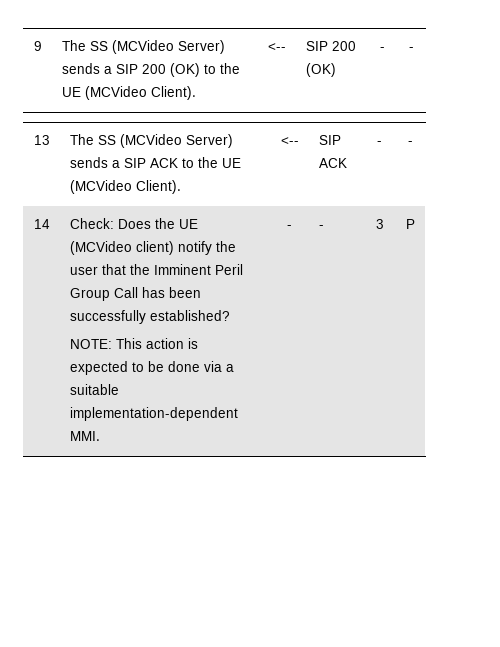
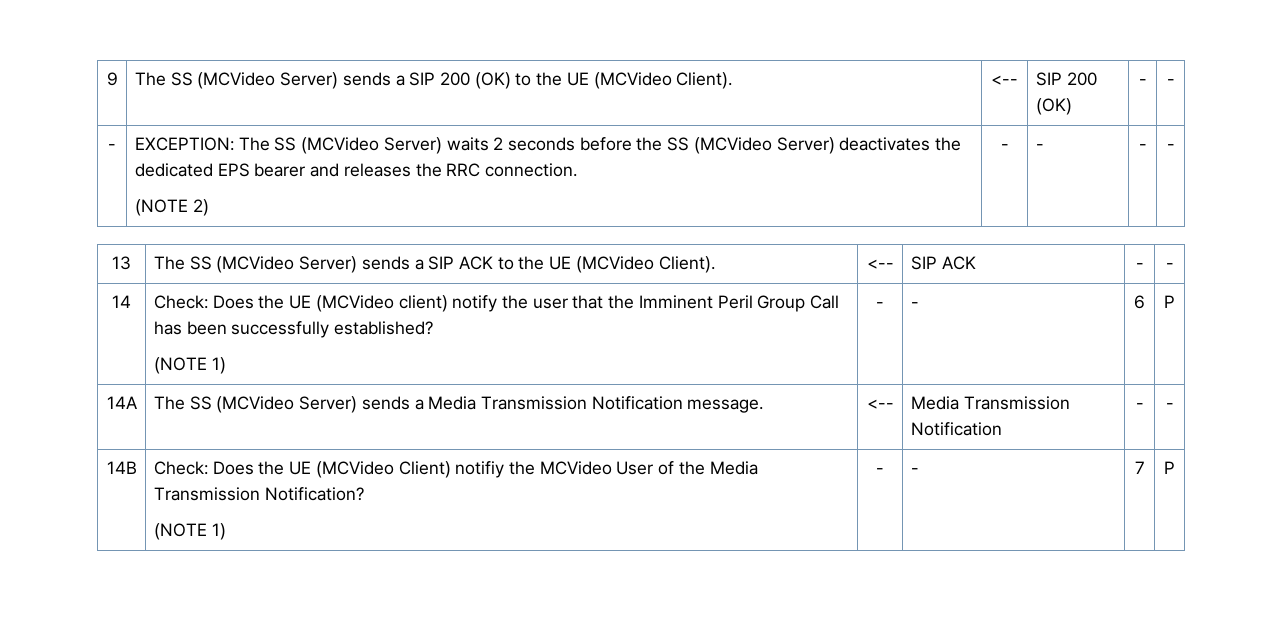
+ - | EXCEPTION: The SS (MCVideo Server) waits 2 seconds before the SS (MCVideo Server) deactivates the dedicated EPS bearer and releases the RRC connection.
+ (NOTE 2) | - | - | - | -
  14 | Check: Does the UE (MCVideo client) notify the user that the Imminent Peril Group Call has been successfully established?
- NOTE: This action is expected to be done via a suitable implementation-dependent MMI. | - | - | 3 | P
+ (NOTE 1) | - | - | 6 | P
+ 14A | The SS (MCVideo Server) sends a Media Transmission Notification message. | <-- | Media Transmission Notification | - | -
+ 14B | Check: Does the UE (MCVideo Client) notifiy the MCVideo User of the Media Transmission Notification?
+ (NOTE 1) | - | - | 7 | P

